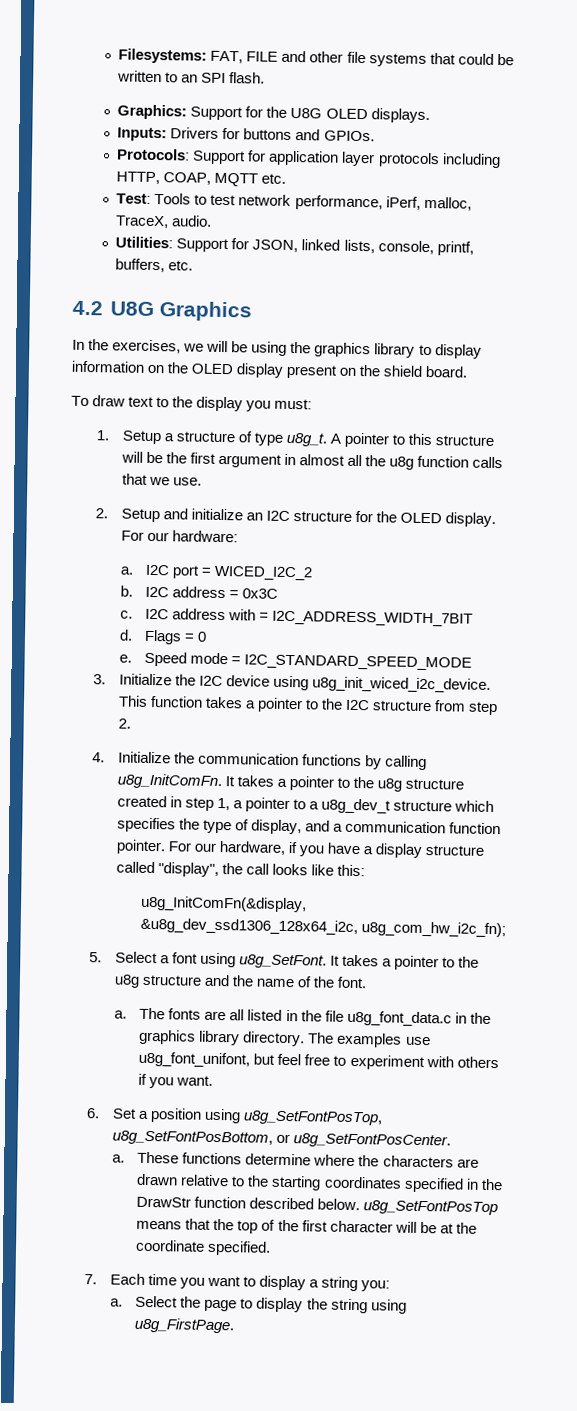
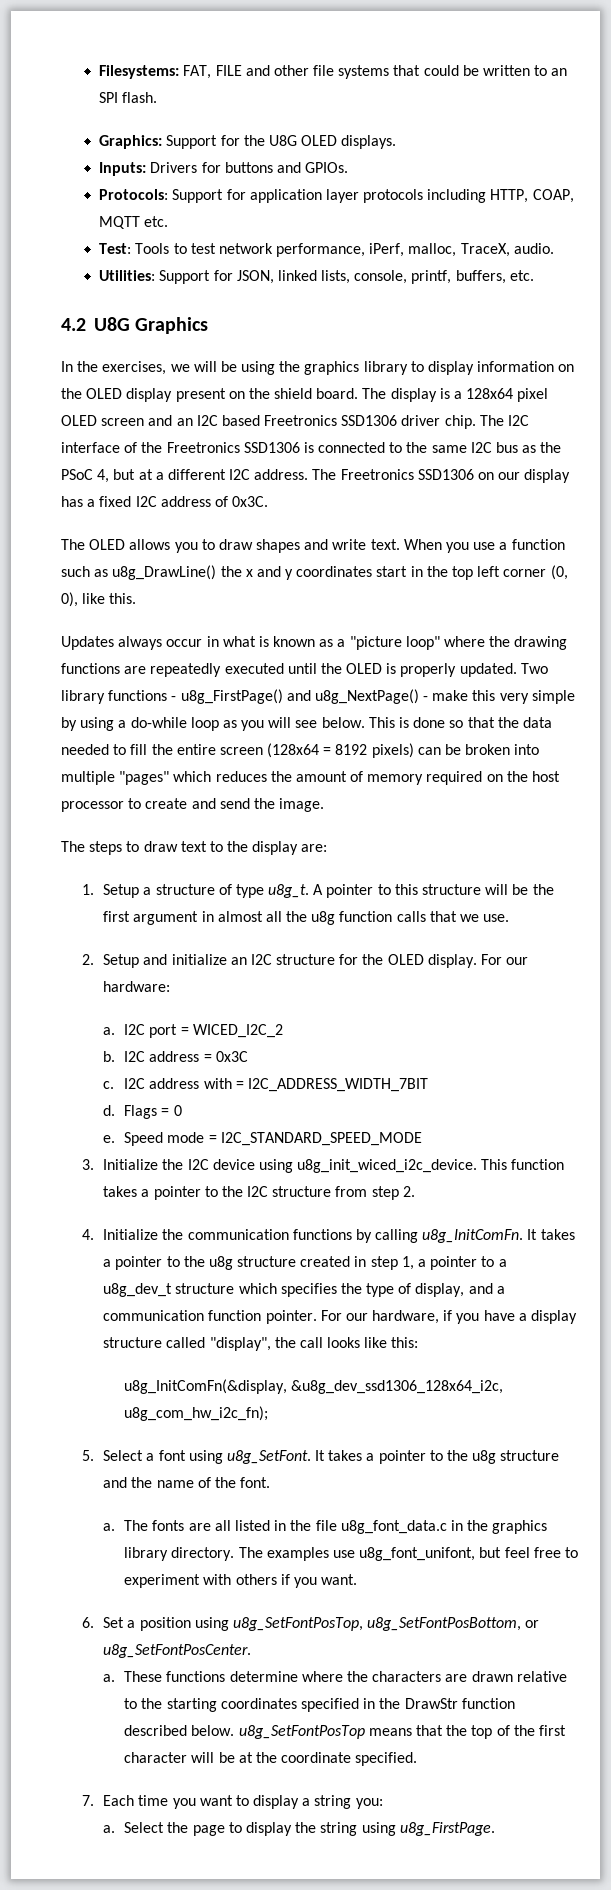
- In the exercises, we will be using the graphics library to display information on the OLED display present on the shield board.
- To draw text to the display you must:
+ In the exercises, we will be using the graphics library to display information on the OLED display present on the shield board. The display is a 128x64 pixel OLED screen and an I2C based Freetronics SSD1306 driver chip. The I2C interface of the Freetronics SSD1306 is connected to the same I2C bus as the PSoC 4, but at a different I2C address. The Freetronics SSD1306 on our display has a fixed I2C address of 0x3C.
+ The OLED allows you to draw shapes and write text. When you use a function such as u8g_DrawLine() the x and y coordinates start in the top left corner (0, 0), like this.
+ Updates always occur in what is known as a "picture loop" where the drawing functions are repeatedly executed until the OLED is properly updated. Two library functions - u8g_FirstPage() and u8g_NextPage() - make this very simple by using a do-while loop as you will see below. This is done so that the data needed to fill the entire screen (128x64 = 8192 pixels) can be broken into multiple "pages" which reduces the amount of memory required on the host processor to create and send the image.
+ The steps to draw text to the display are:

